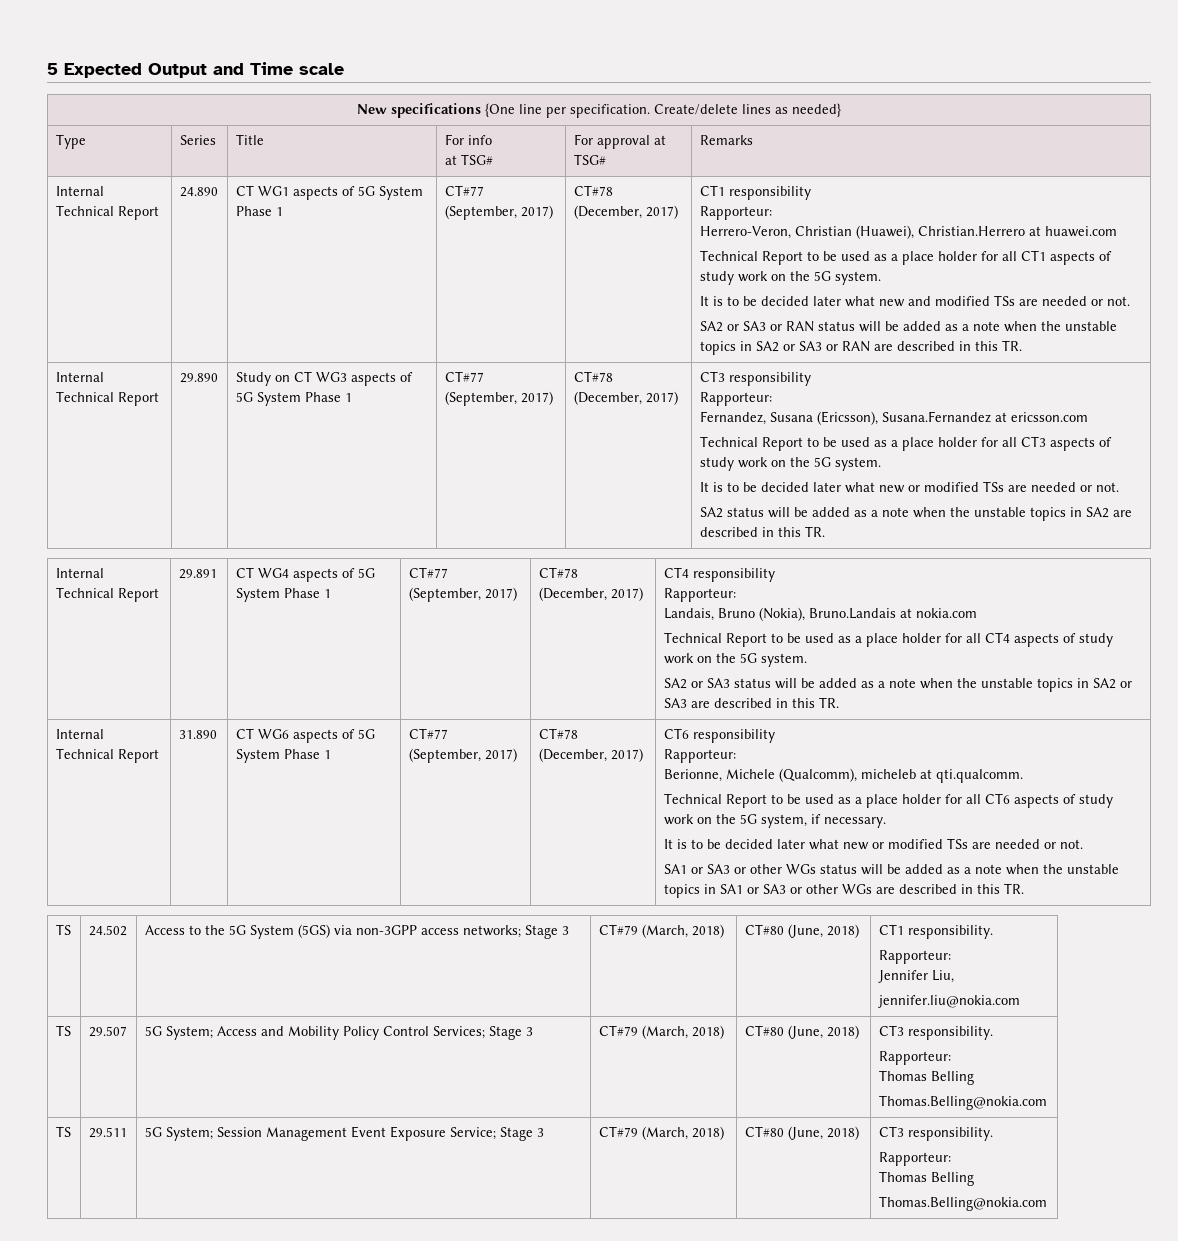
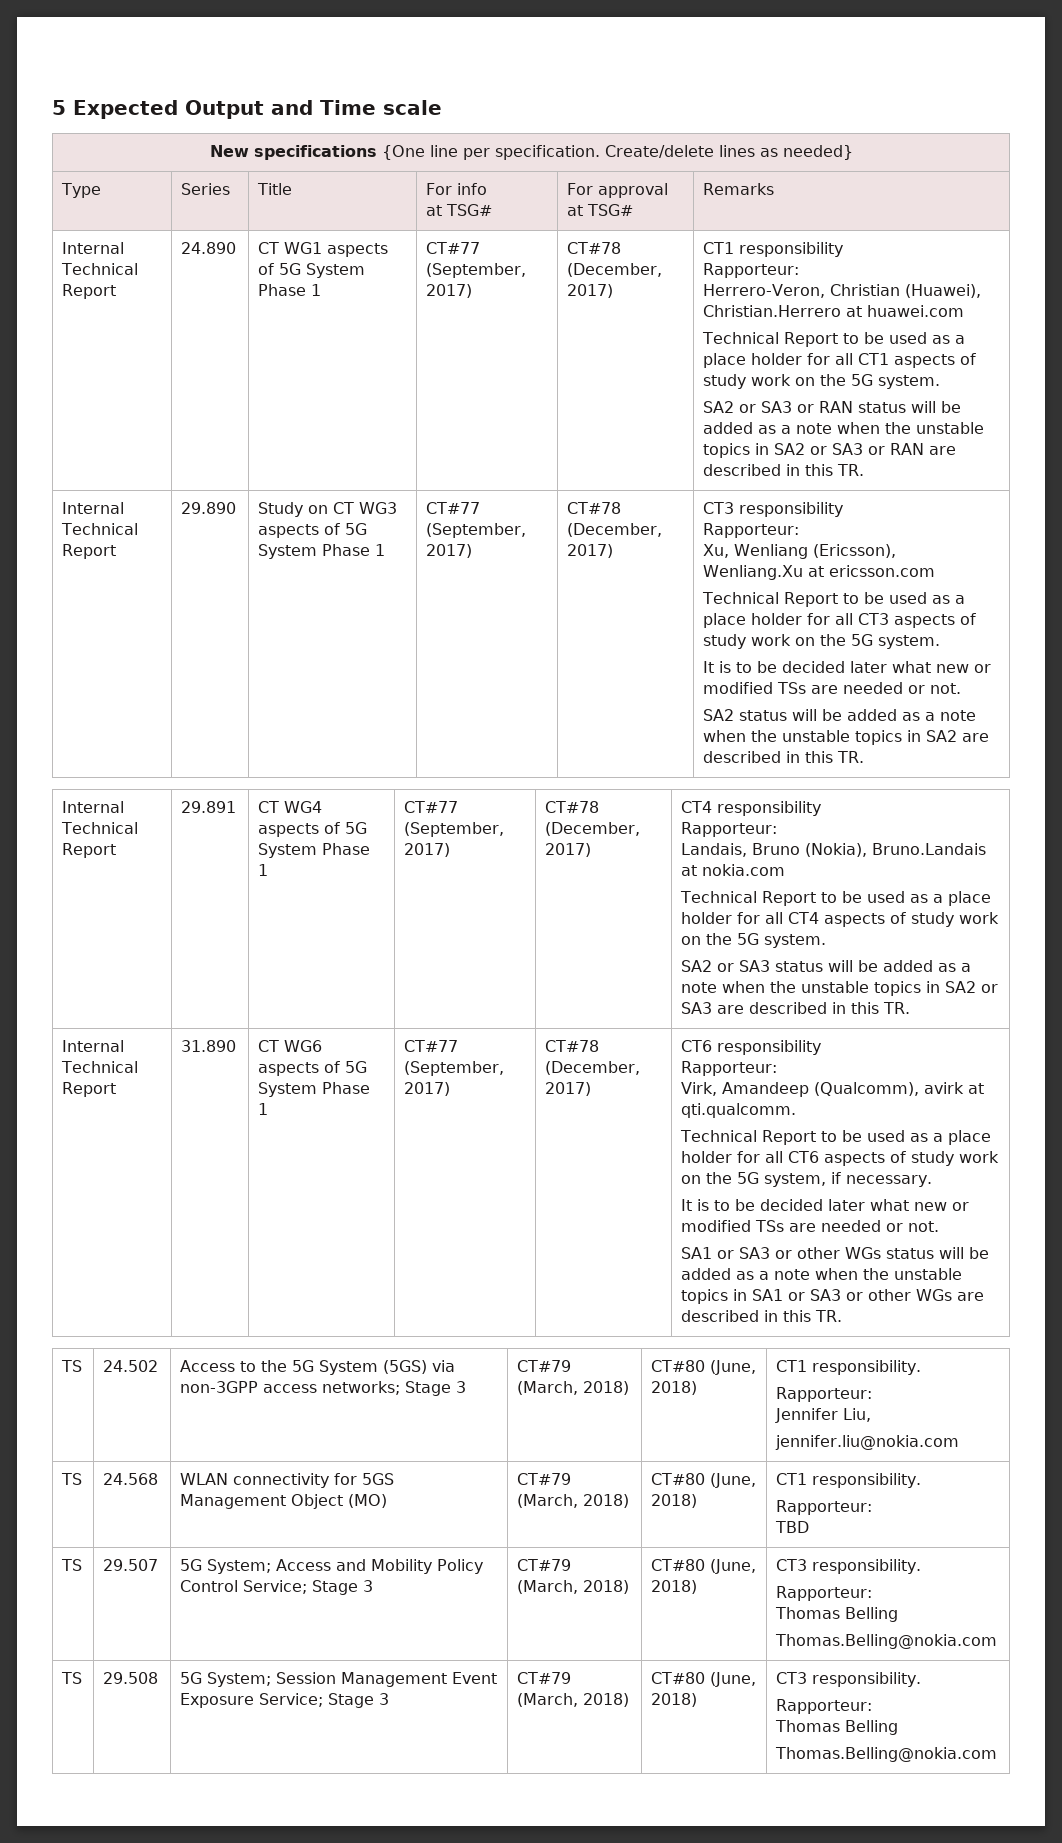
- It is to be decided later what new and modified TSs are needed or not.
- Fernandez, Susana (Ericsson), Susana.Fernandez at ericsson.com
+ Xu, Wenliang (Ericsson), Wenliang.Xu at ericsson.com
- Berionne, Michele (Qualcomm), micheleb at qti.qualcomm.
+ Virk, Amandeep (Qualcomm), avirk at qti.qualcomm.
+ TS | 24.568 | WLAN connectivity for 5GS Management Object (MO) | CT#79 (March, 2018) | CT#80 (June, 2018) | CT1 responsibility.
+ Rapporteur:
+ TBD
- TS | 29.507 | 5G System; Access and Mobility Policy Control Services; Stage 3 | CT#79 (March, 2018) | CT#80 (June, 2018) | CT3 responsibility.
+ TS | 29.507 | 5G System; Access and Mobility Policy Control Service; Stage 3 | CT#79 (March, 2018) | CT#80 (June, 2018) | CT3 responsibility.
- TS | 29.511 | 5G System; Session Management Event Exposure Service; Stage 3 | CT#79 (March, 2018) | CT#80 (June, 2018) | CT3 responsibility.
+ TS | 29.508 | 5G System; Session Management Event Exposure Service; Stage 3 | CT#79 (March, 2018) | CT#80 (June, 2018) | CT3 responsibility.

